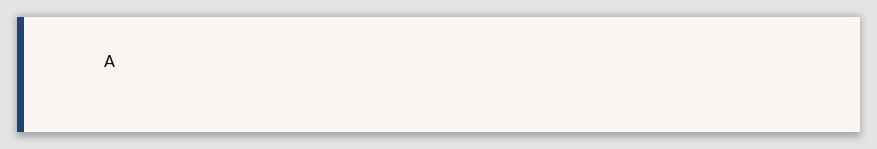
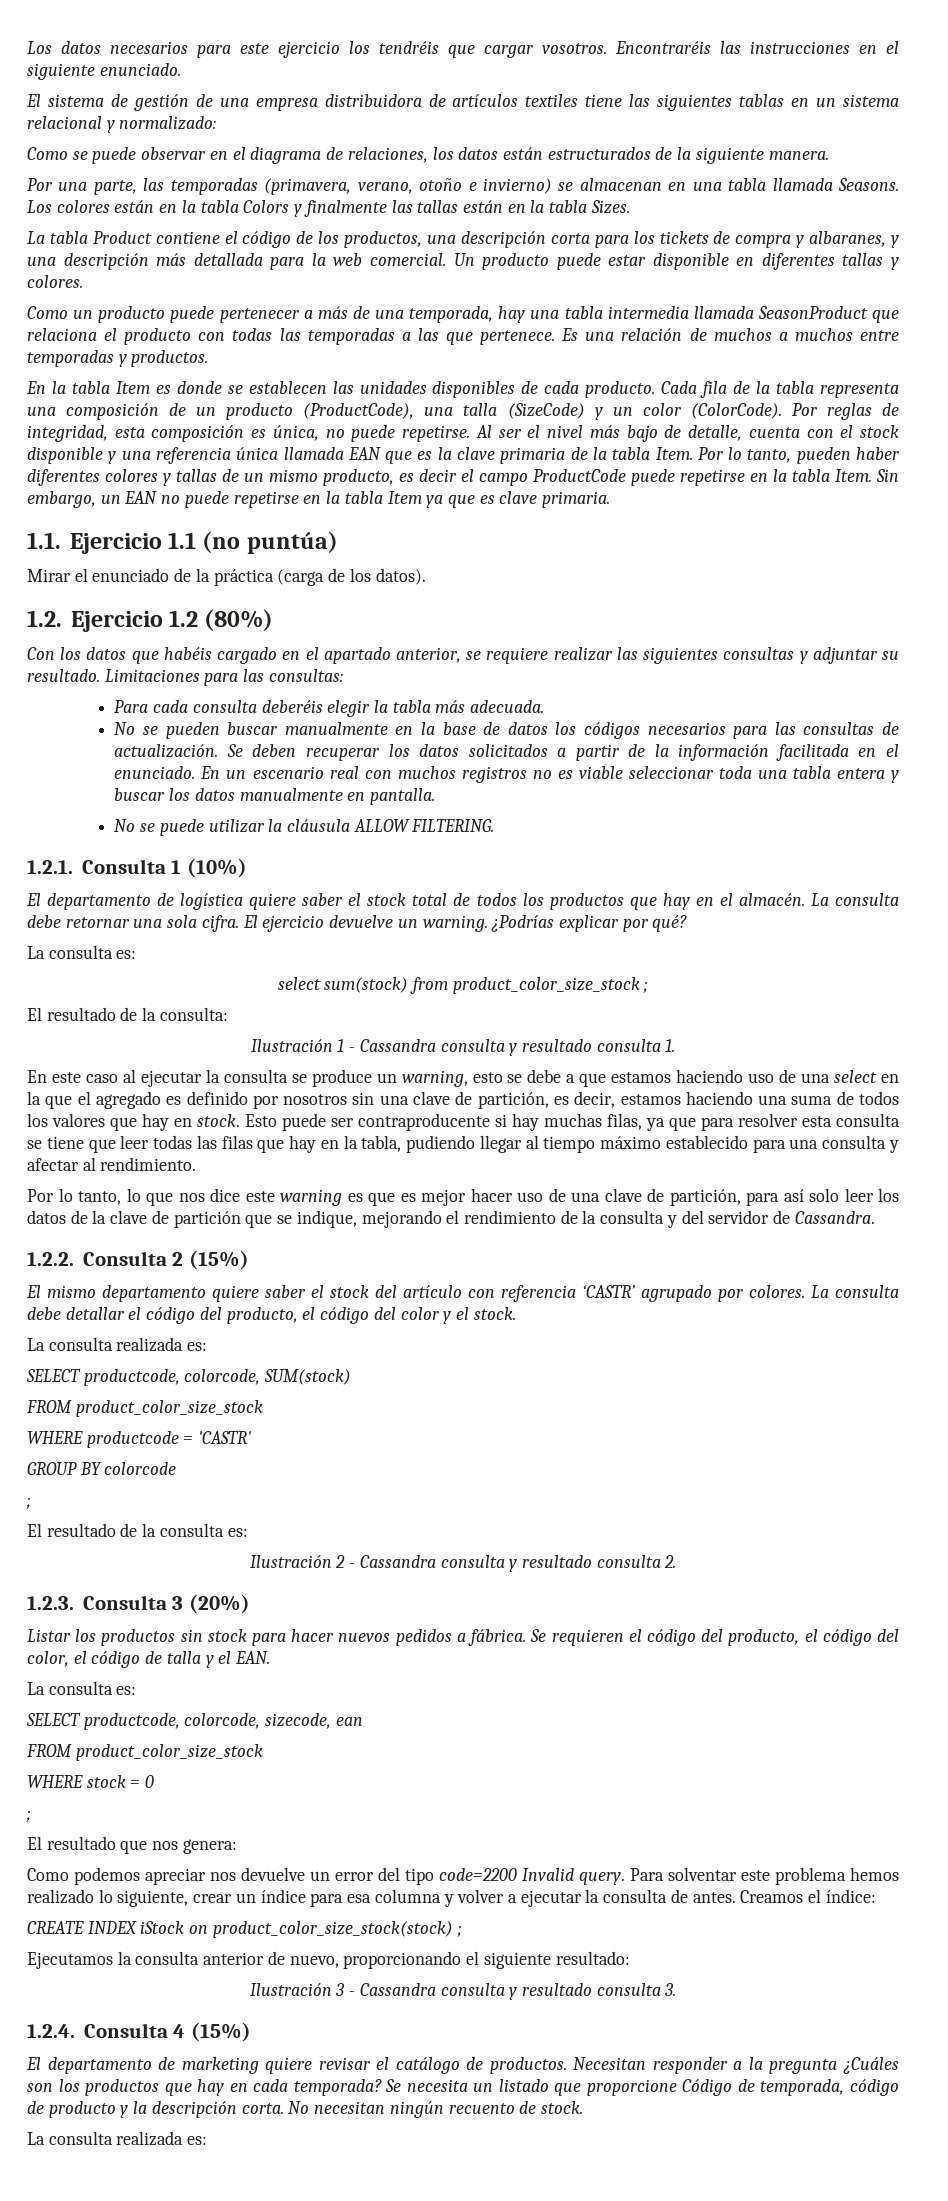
- A
+ Los datos necesarios para este ejercicio los tendréis que cargar vosotros. Encontraréis las instrucciones en el siguiente enunciado.
+ El sistema de gestión de una empresa distribuidora de artículos textiles tiene las siguientes tablas en un sistema relacional y normalizado:
+ Como se puede observar en el diagrama de relaciones, los datos están estructurados de la siguiente manera.
+ Por una parte, las temporadas (primavera, verano, otoño e invierno) se almacenan en una tabla llamada Seasons. Los colores están en la tabla Colors y finalmente las tallas están en la tabla Sizes.
+ La tabla Product contiene el código de los productos, una descripción corta para los tickets de compra y albaranes, y una descripción más detallada para la web comercial. Un producto puede estar disponible en diferentes tallas y colores.
+ Como un producto puede pertenecer a más de una temporada, hay una tabla intermedia llamada SeasonProduct que relaciona el producto con todas las temporadas a las que pertenece. Es una relación de muchos a muchos entre temporadas y productos.
+ En la tabla Item es donde se establecen las unidades disponibles de cada producto. Cada fila de la tabla representa una composición de un producto (ProductCode), una talla (SizeCode) y un color (ColorCode). Por reglas de integridad, esta composición es única, no puede repetirse. Al ser el nivel más bajo de detalle, cuenta con el stock disponible y una referencia única llamada EAN que es la clave primaria de la tabla Item. Por lo tanto, pueden haber diferentes colores y tallas de un mismo producto, es decir el campo ProductCode puede repetirse en la tabla Item. Sin embargo, un EAN no puede repetirse en la tabla Item ya que es clave primaria.
+ 1.1. Ejercicio 1.1 (no puntúa)
+ Mirar el enunciado de la práctica (carga de los datos).
+ 1.2. Ejercicio 1.2 (80%)
+ Con los datos que habéis cargado en el apartado anterior, se requiere realizar las siguientes consultas y adjuntar su resultado. Limitaciones para las consultas:
+ Para cada consulta deberéis elegir la tabla más adecuada.
+ No se pueden buscar manualmente en la base de datos los códigos necesarios para las consultas de actualización. Se deben recuperar los datos solicitados a partir de la información facilitada en el enunciado. En un escenario real con muchos registros no es viable seleccionar toda una tabla entera y buscar los datos manualmente en pantalla.
+ No se puede utilizar la cláusula ALLOW FILTERING.
+ 1.2.1. Consulta 1 (10%)
+ El departamento de logística quiere saber el stock total de todos los productos que hay en el almacén. La consulta debe retornar una sola cifra. El ejercicio devuelve un warning. ¿Podrías explicar por qué?
+ La consulta es:
+ select sum(stock) from product_color_size_stock ;
+ El resultado de la consulta:
+ Ilustración 1 - Cassandra consulta y resultado consulta 1.
+ En este caso al ejecutar la consulta se produce un warning, esto se debe a que estamos haciendo uso de una select en la que el agregado es definido por nosotros sin una clave de partición, es decir, estamos haciendo una suma de todos los valores que hay en stock. Esto puede ser contraproducente si hay muchas filas, ya que para resolver esta consulta se tiene que leer todas las filas que hay en la tabla, pudiendo llegar al tiempo máximo establecido para una consulta y afectar al rendimiento.
+ Por lo tanto, lo que nos dice este warning es que es mejor hacer uso de una clave de partición, para así solo leer los datos de la clave de partición que se indique, mejorando el rendimiento de la consulta y del servidor de Cassandra.
+ 1.2.2. Consulta 2 (15%)
+ El mismo departamento quiere saber el stock del artículo con referencia ‘CASTR’ agrupado por colores. La consulta debe detallar el código del producto, el código del color y el stock.
+ La consulta realizada es:
+ SELECT productcode, colorcode, SUM(stock)
+ FROM product_color_size_stock
+ WHERE productcode = 'CASTR'
+ GROUP BY colorcode
+ ;
+ El resultado de la consulta es:
+ Ilustración 2 - Cassandra consulta y resultado consulta 2.
+ 1.2.3. Consulta 3 (20%)
+ Listar los productos sin stock para hacer nuevos pedidos a fábrica. Se requieren el código del producto, el código del color, el código de talla y el EAN.
+ La consulta es:
+ SELECT productcode, colorcode, sizecode, ean
+ FROM product_color_size_stock
+ WHERE stock = 0
+ ;
+ El resultado que nos genera:
+ Como podemos apreciar nos devuelve un error del tipo code=2200 Invalid query. Para solventar este problema hemos realizado lo siguiente, crear un índice para esa columna y volver a ejecutar la consulta de antes. Creamos el índice:
+ CREATE INDEX iStock on product_color_size_stock(stock) ;
+ Ejecutamos la consulta anterior de nuevo, proporcionando el siguiente resultado:
+ Ilustración 3 - Cassandra consulta y resultado consulta 3.
+ 1.2.4. Consulta 4 (15%)
+ El departamento de marketing quiere revisar el catálogo de productos. Necesitan responder a la pregunta ¿Cuáles son los productos que hay en cada temporada? Se necesita un listado que proporcione Código de temporada, código de producto y la descripción corta. No necesitan ningún recuento de stock.
+ La consulta realizada es:

